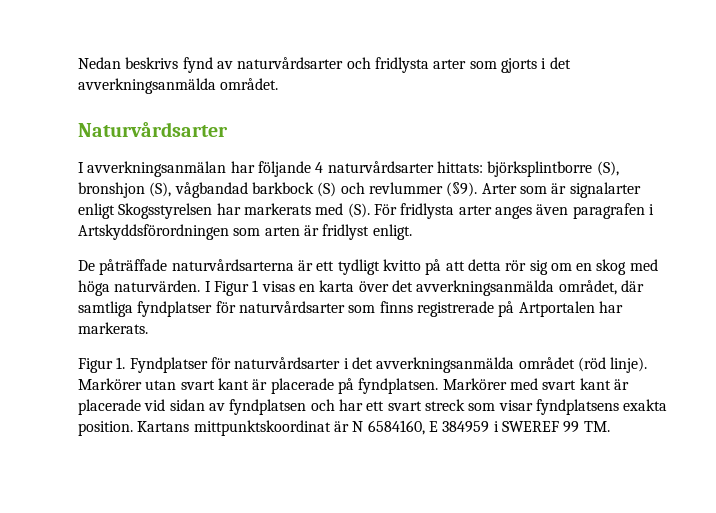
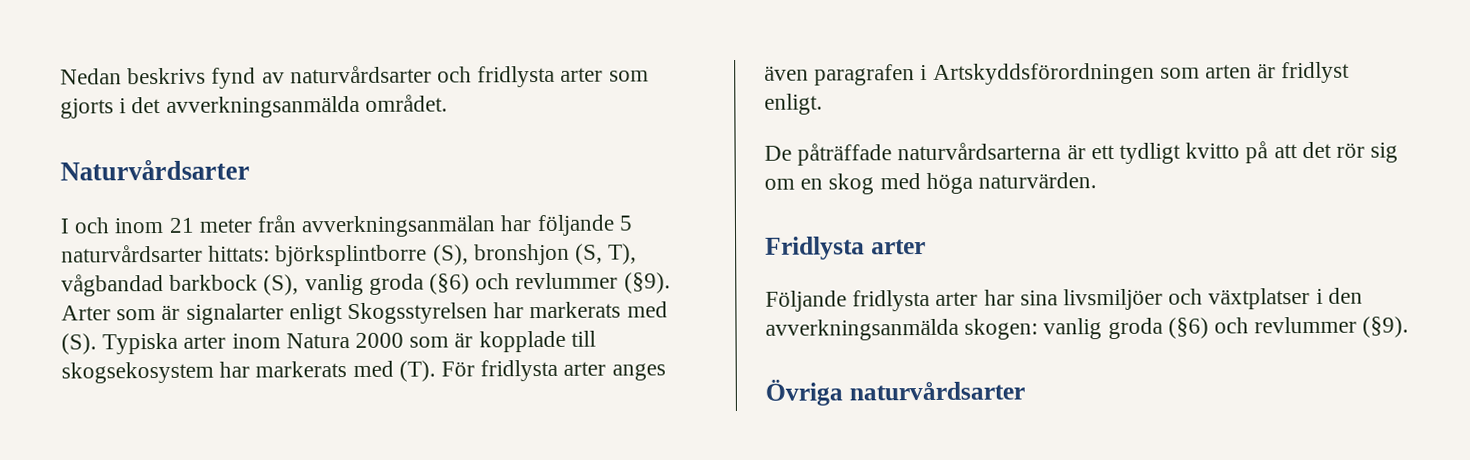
- I avverkningsanmälan har följande 4 naturvårdsarter hittats: björksplintborre (S), bronshjon (S), vågbandad barkbock (S) och revlummer (§9).
+ I och inom 21 meter från avverkningsanmälan har följande 5 naturvårdsarter hittats: björksplintborre (S), bronshjon (S, T), vågbandad barkbock (S), vanlig groda (§6) och revlummer (§9).
- Arter som är signalarter enligt Skogsstyrelsen har markerats med (S). För fridlysta arter anges även paragrafen i Artskyddsförordningen som arten är fridlyst enligt.
+ Arter som är signalarter enligt Skogsstyrelsen har markerats med (S). Typiska arter inom Natura 2000 som är kopplade till skogsekosystem har markerats med (T). För fridlysta arter anges även paragrafen i Artskyddsförordningen som arten är fridlyst enligt.
- De påträffade naturvårdsarterna är ett tydligt kvitto på att detta rör sig om en skog med höga naturvärden. I Figur 1 visas en karta över det avverkningsanmälda området, där samtliga fyndplatser för naturvårdsarter som finns registrerade på Artportalen har markerats.
- Figur 1. Fyndplatser för naturvårdsarter i det avverkningsanmälda området (röd linje). Markörer utan svart kant är placerade på fyndplatsen. Markörer med svart kant är placerade vid sidan av fyndplatsen och har ett svart streck som visar fyndplatsens exakta position. Kartans mittpunktskoordinat är N 6584160, E 384959 i SWEREF 99 TM.
+ De påträffade naturvårdsarterna är ett tydligt kvitto på att det rör sig om en skog med höga naturvärden.
+ Fridlysta arter
+ Följande fridlysta arter har sina livsmiljöer och växtplatser i den avverkningsanmälda skogen: vanlig groda (§6) och revlummer (§9).
+ Övriga naturvårdsarter

